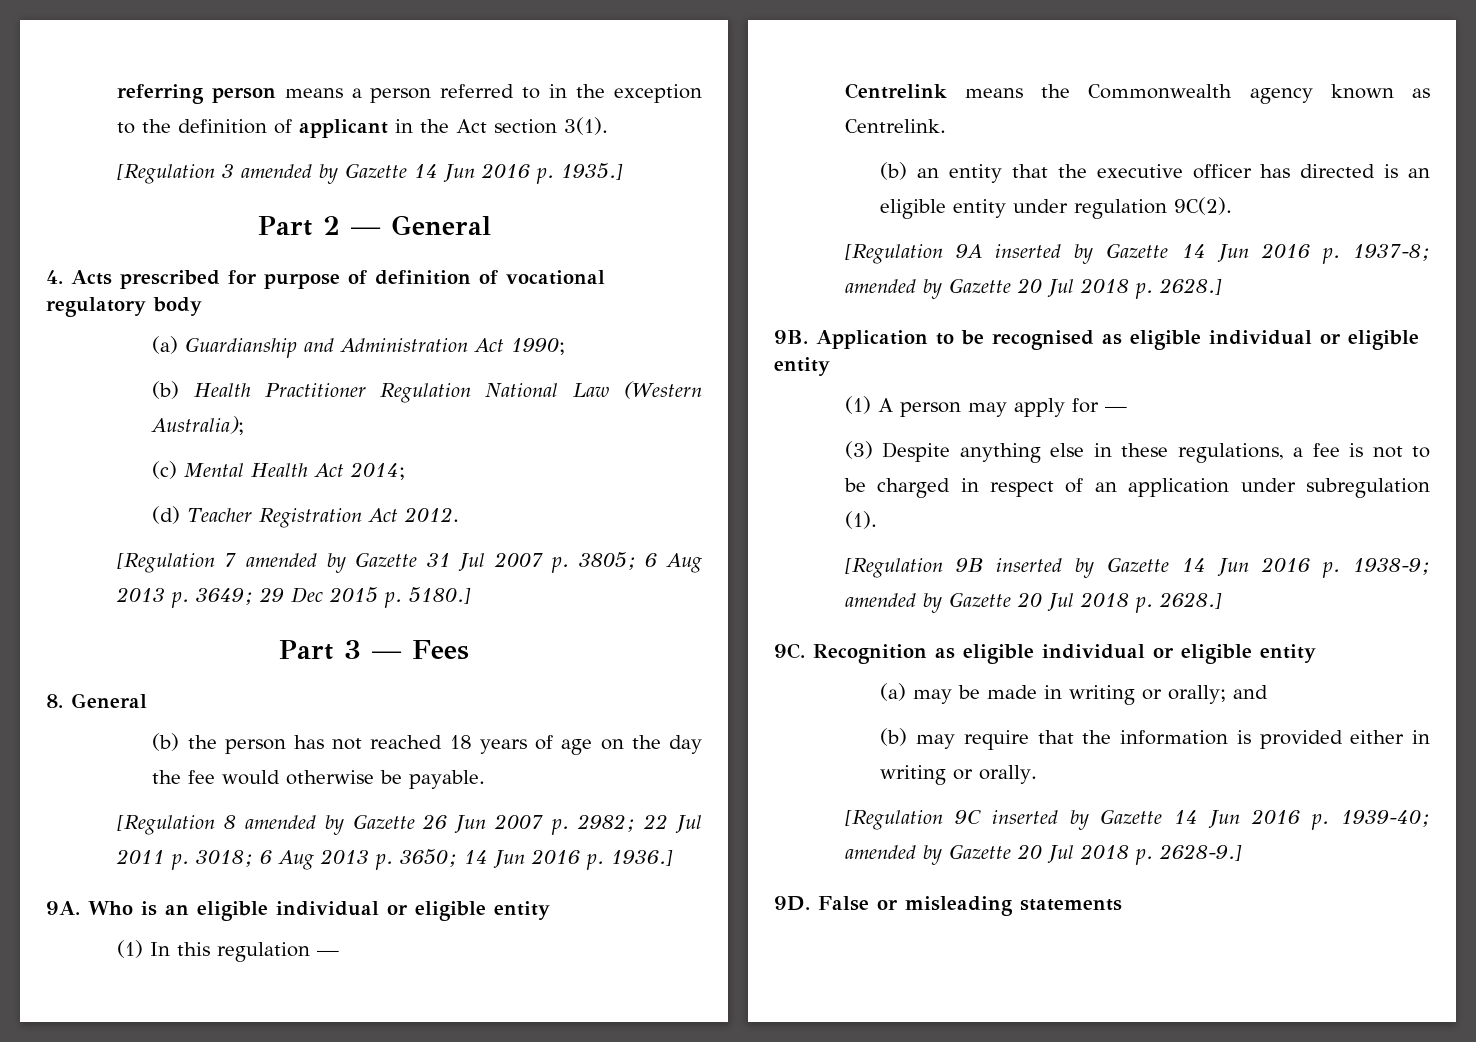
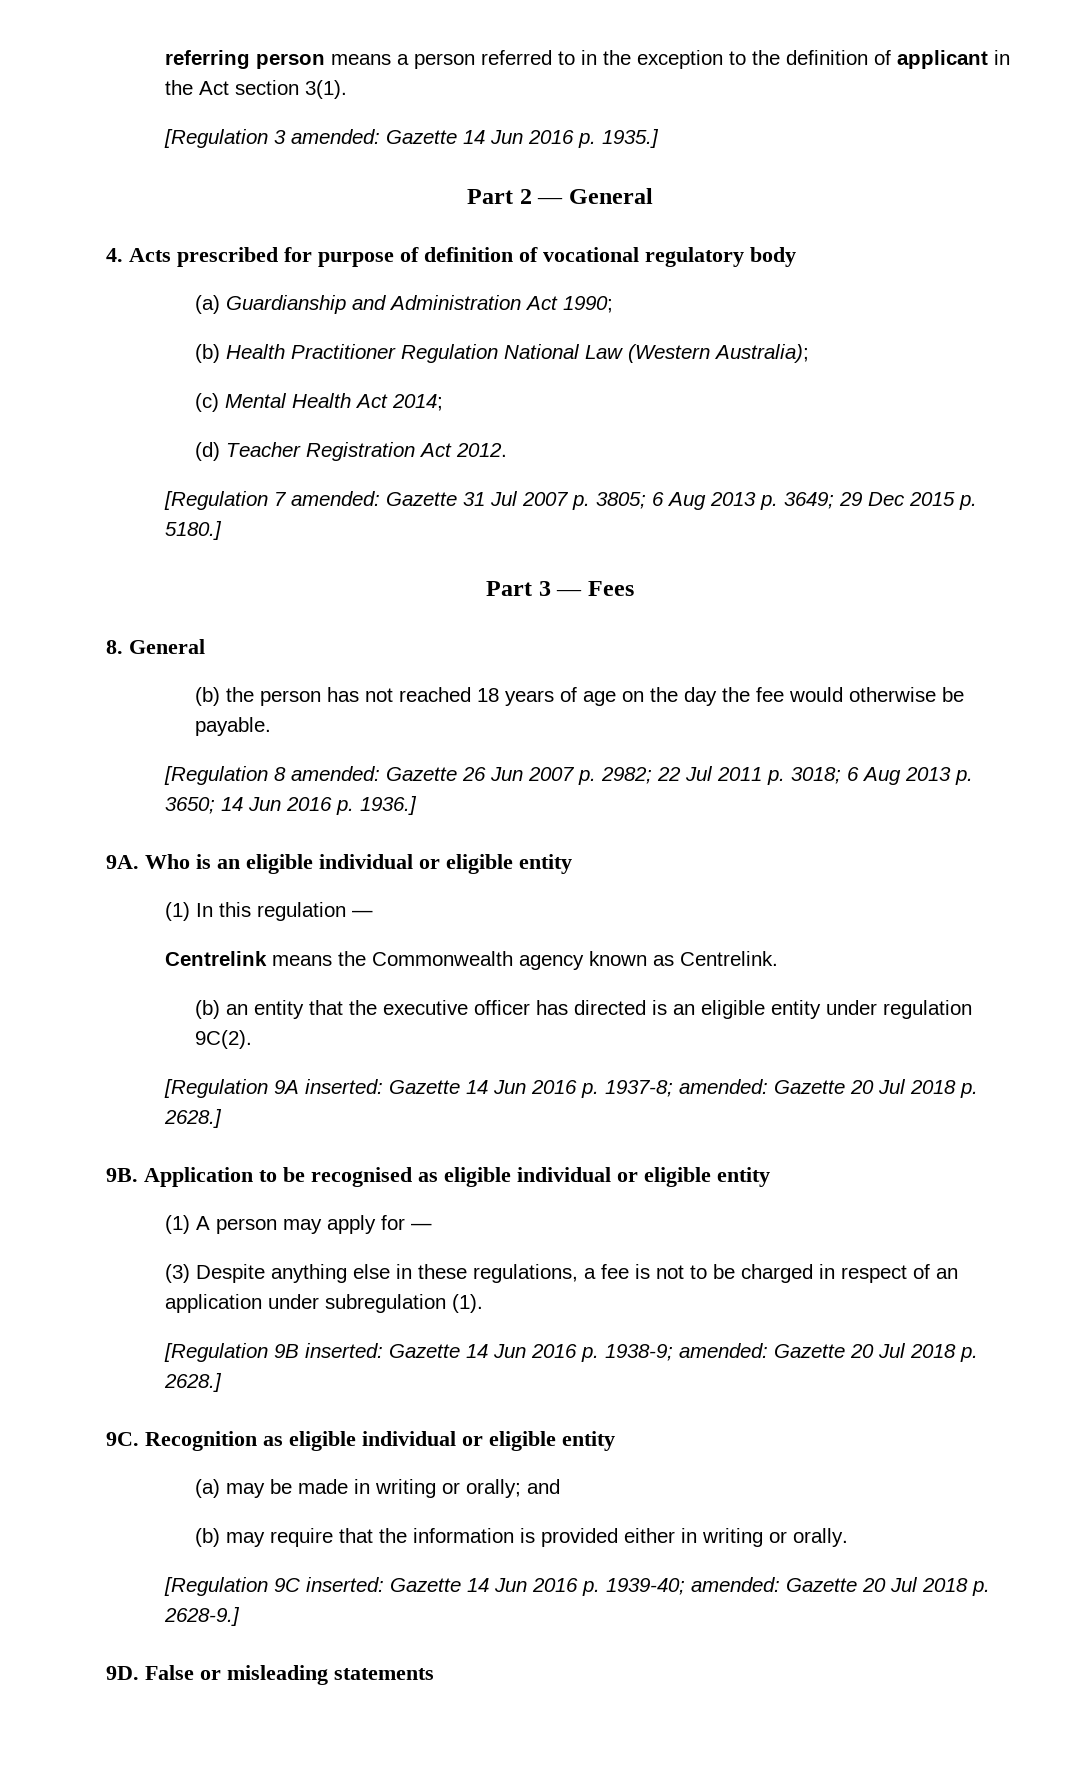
- [Regulation 3 amended by Gazette 14 Jun 2016 p. 1935.]
+ [Regulation 3 amended: Gazette 14 Jun 2016 p. 1935.]
- [Regulation 7 amended by Gazette 31 Jul 2007 p. 3805; 6 Aug 2013 p. 3649; 29 Dec 2015 p. 5180.]
+ [Regulation 7 amended: Gazette 31 Jul 2007 p. 3805; 6 Aug 2013 p. 3649; 29 Dec 2015 p. 5180.]
- [Regulation 8 amended by Gazette 26 Jun 2007 p. 2982; 22 Jul 2011 p. 3018; 6 Aug 2013 p. 3650; 14 Jun 2016 p. 1936.]
+ [Regulation 8 amended: Gazette 26 Jun 2007 p. 2982; 22 Jul 2011 p. 3018; 6 Aug 2013 p. 3650; 14 Jun 2016 p. 1936.]
- [Regulation 9A inserted by Gazette 14 Jun 2016 p. 1937-8; amended by Gazette 20 Jul 2018 p. 2628.]
+ [Regulation 9A inserted: Gazette 14 Jun 2016 p. 1937-8; amended: Gazette 20 Jul 2018 p. 2628.]
- [Regulation 9B inserted by Gazette 14 Jun 2016 p. 1938-9; amended by Gazette 20 Jul 2018 p. 2628.]
+ [Regulation 9B inserted: Gazette 14 Jun 2016 p. 1938-9; amended: Gazette 20 Jul 2018 p. 2628.]
- [Regulation 9C inserted by Gazette 14 Jun 2016 p. 1939-40; amended by Gazette 20 Jul 2018 p. 2628-9.]
+ [Regulation 9C inserted: Gazette 14 Jun 2016 p. 1939-40; amended: Gazette 20 Jul 2018 p. 2628-9.]

